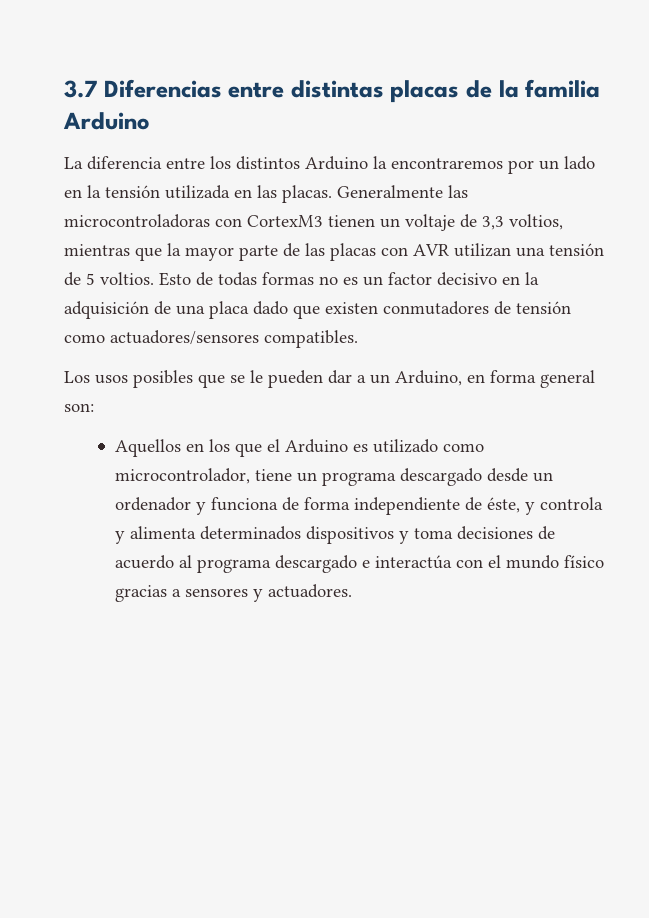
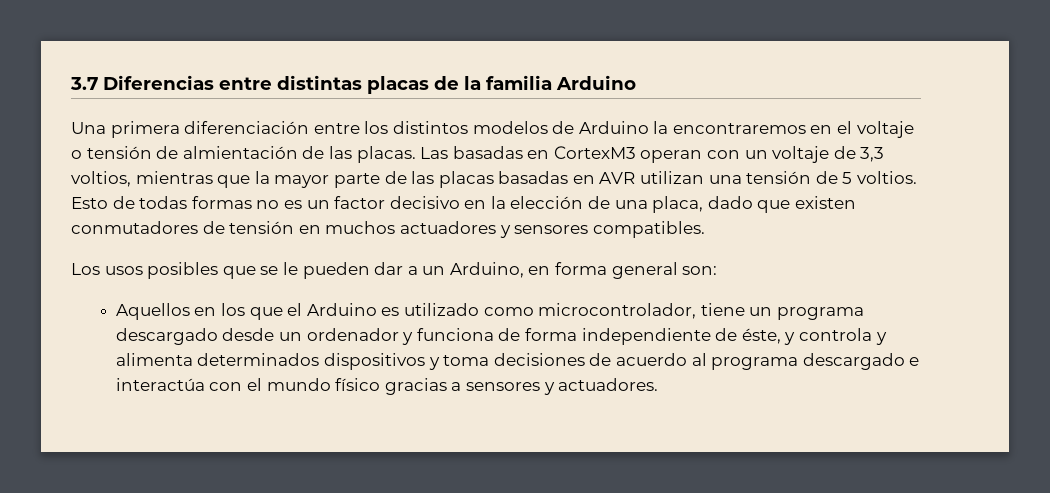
- La diferencia entre los distintos Arduino la encontraremos por un lado en la tensión utilizada en las placas. Generalmente las microcontroladoras con CortexM3 tienen un voltaje de 3,3 voltios, mientras que la mayor parte de las placas con AVR utilizan una tensión de 5 voltios.
+ Una primera diferenciación entre los distintos modelos de Arduino la encontraremos en el voltaje o tensión de almientación de las placas. Las basadas en CortexM3 operan con un voltaje de 3,3 voltios, mientras que la mayor parte de las placas basadas en AVR utilizan una tensión de 5 voltios.
- Esto de todas formas no es un factor decisivo en la adquisición de una placa dado que existen conmutadores de tensión como actuadores/sensores compatibles.
+ Esto de todas formas no es un factor decisivo en la elección de una placa, dado que existen conmutadores de tensión en muchos actuadores y sensores compatibles.

